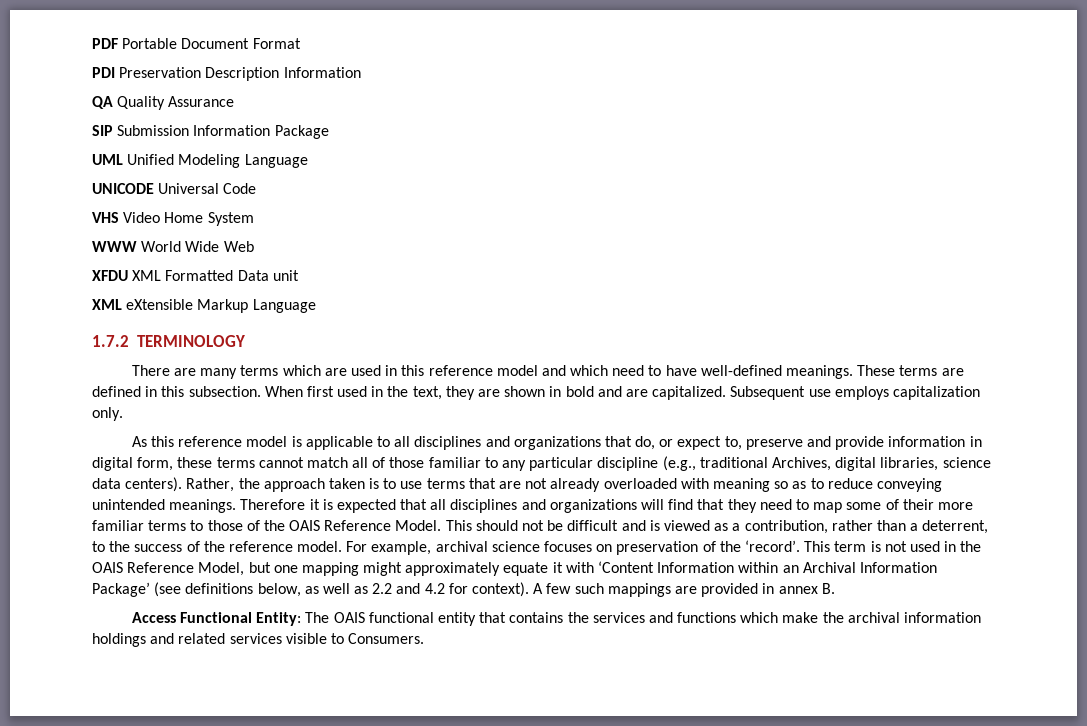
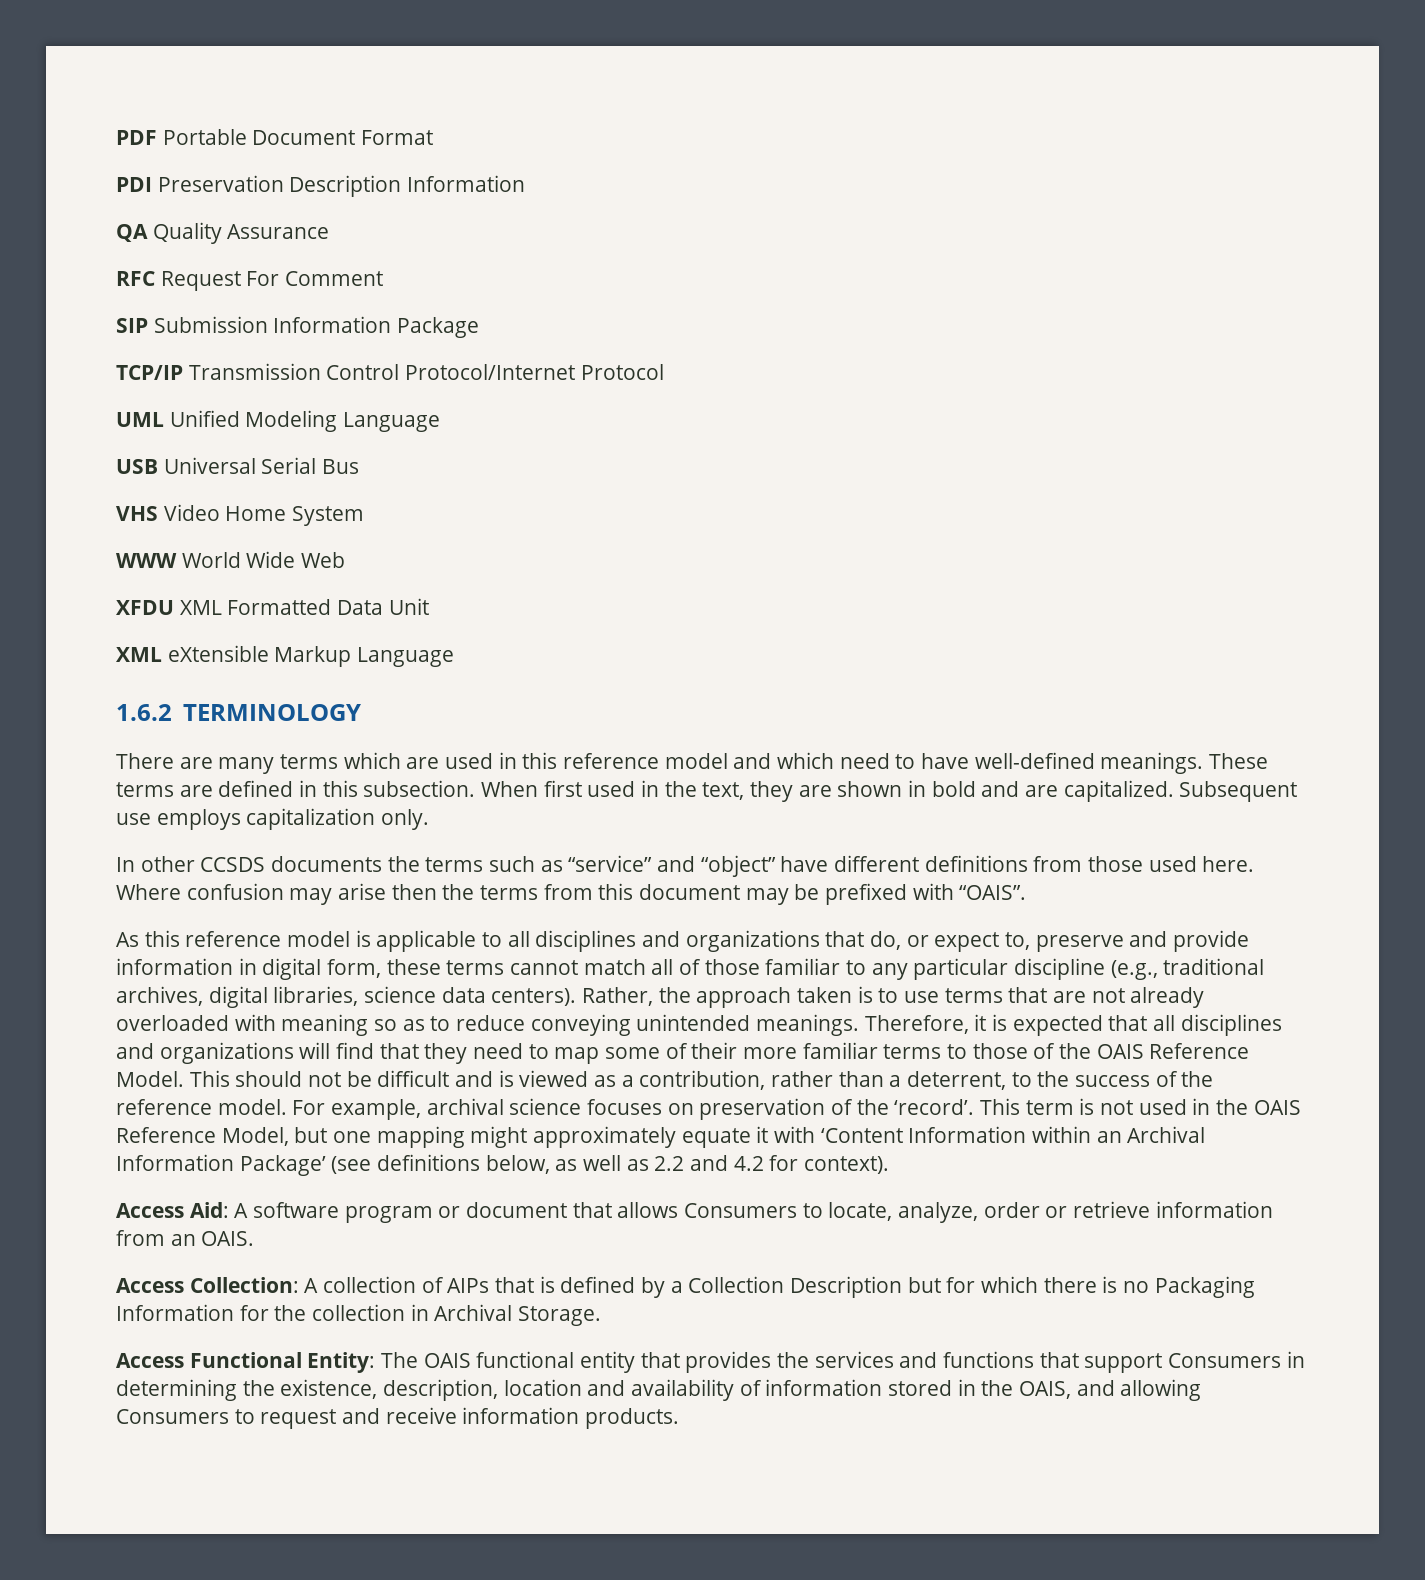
+ RFC Request For Comment
+ TCP/IP Transmission Control Protocol/Internet Protocol
- UNICODE Universal Code
+ USB Universal Serial Bus
- XFDU XML Formatted Data unit
+ XFDU XML Formatted Data Unit
- 1.7.2 TERMINOLOGY
+ 1.6.2 TERMINOLOGY
+ In other CCSDS documents the terms such as “service” and “object” have different definitions from those used here. Where confusion may arise then the terms from this document may be prefixed with “OAIS”.
- As this reference model is applicable to all disciplines and organizations that do, or expect to, preserve and provide information in digital form, these terms cannot match all of those familiar to any particular discipline (e.g., traditional Archives, digital libraries, science data centers).
+ As this reference model is applicable to all disciplines and organizations that do, or expect to, preserve and provide information in digital form, these terms cannot match all of those familiar to any particular discipline (e.g., traditional archives, digital libraries, science data centers).
- Therefore it is expected that all disciplines and organizations will find that they need to map some of their more familiar terms to those of the OAIS Reference Model.
+ Therefore, it is expected that all disciplines and organizations will find that they need to map some of their more familiar terms to those of the OAIS Reference Model.
- This term is not used in the OAIS Reference Model, but one mapping might approximately equate it with ‘Content Information within an Archival Information Package’ (see definitions below, as well as 2.2 and 4.2 for context). A few such mappings are provided in annex B.
+ This term is not used in the OAIS Reference Model, but one mapping might approximately equate it with ‘Content Information within an Archival Information Package’ (see definitions below, as well as 2.2 and 4.2 for context).
+ Access Aid: A software program or document that allows Consumers to locate, analyze, order or retrieve information from an OAIS.
+ Access Collection: A collection of AIPs that is defined by a Collection Description but for which there is no Packaging Information for the collection in Archival Storage.
- Access Functional Entity: The OAIS functional entity that contains the services and functions which make the archival information holdings and related services visible to Consumers.
+ Access Functional Entity: The OAIS functional entity that provides the services and functions that support Consumers in determining the existence, description, location and availability of information stored in the OAIS, and allowing Consumers to request and receive information products.

